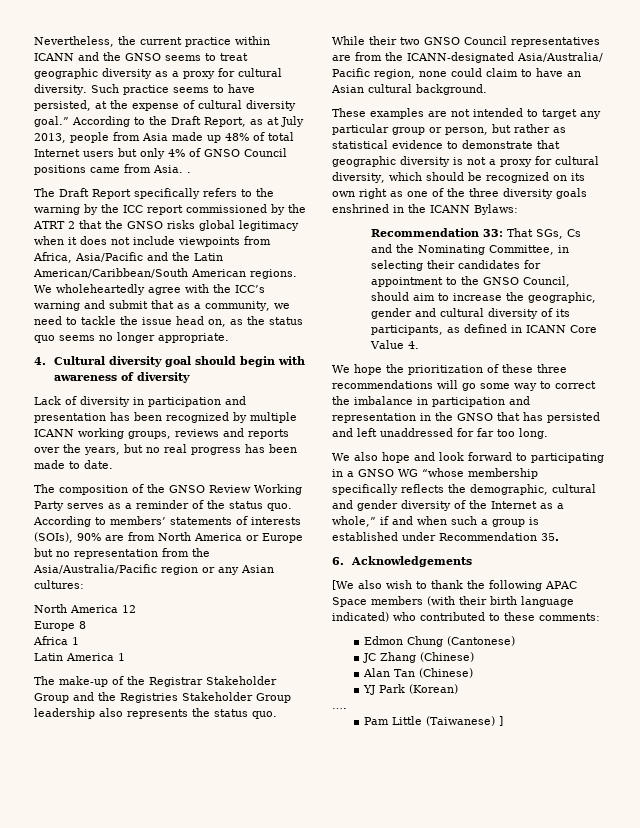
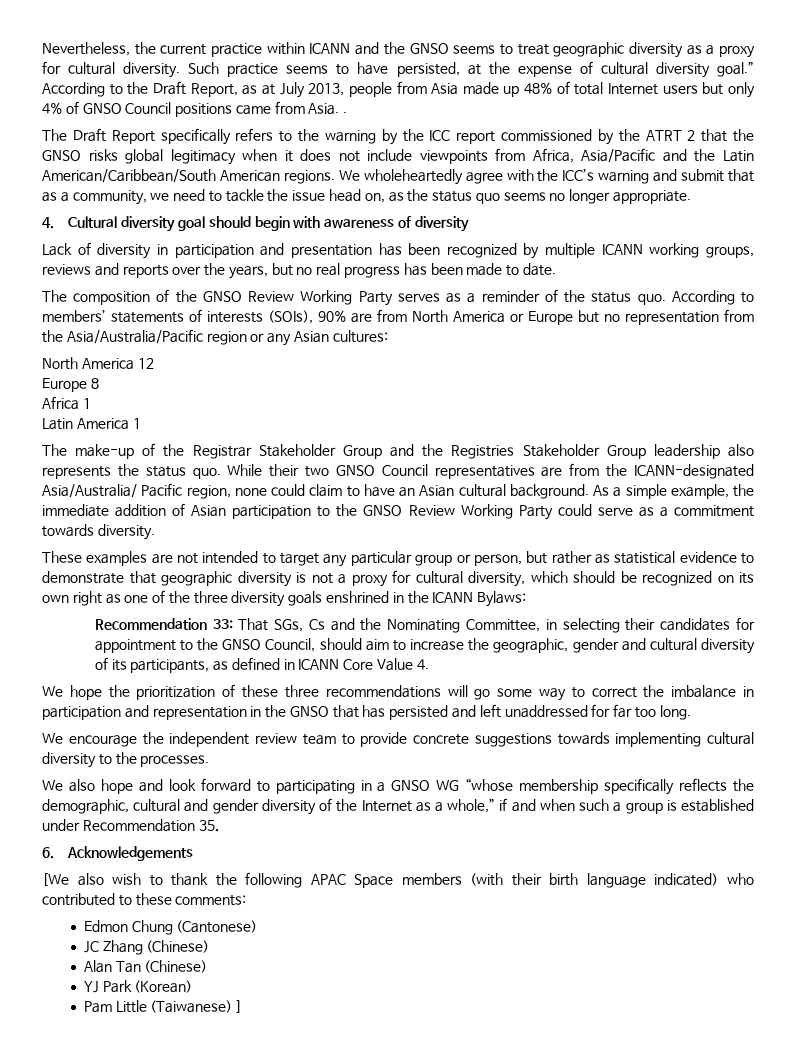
+ As a simple example, the immediate addition of Asian participation to the GNSO Review Working Party could serve as a commitment towards diversity.
+ We encourage the independent review team to provide concrete suggestions towards implementing cultural diversity to the processes.
- ….

